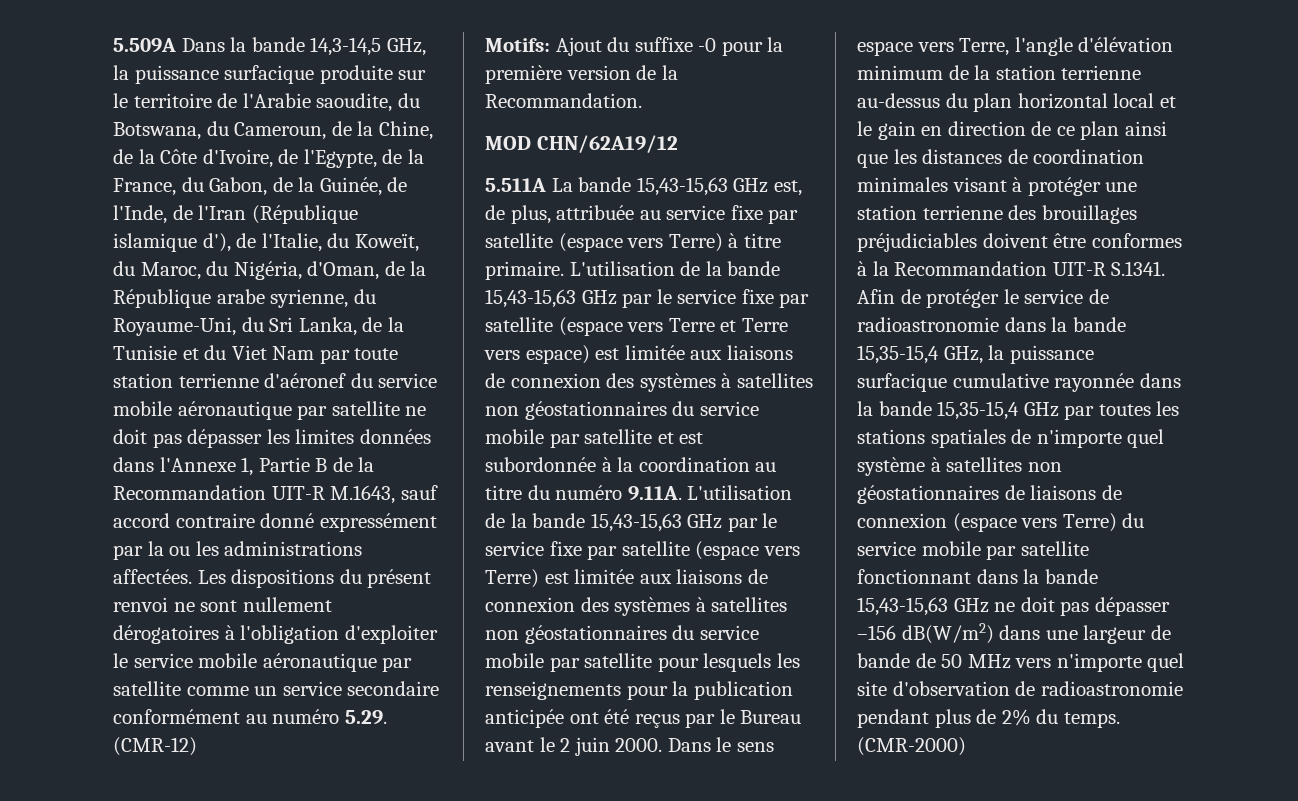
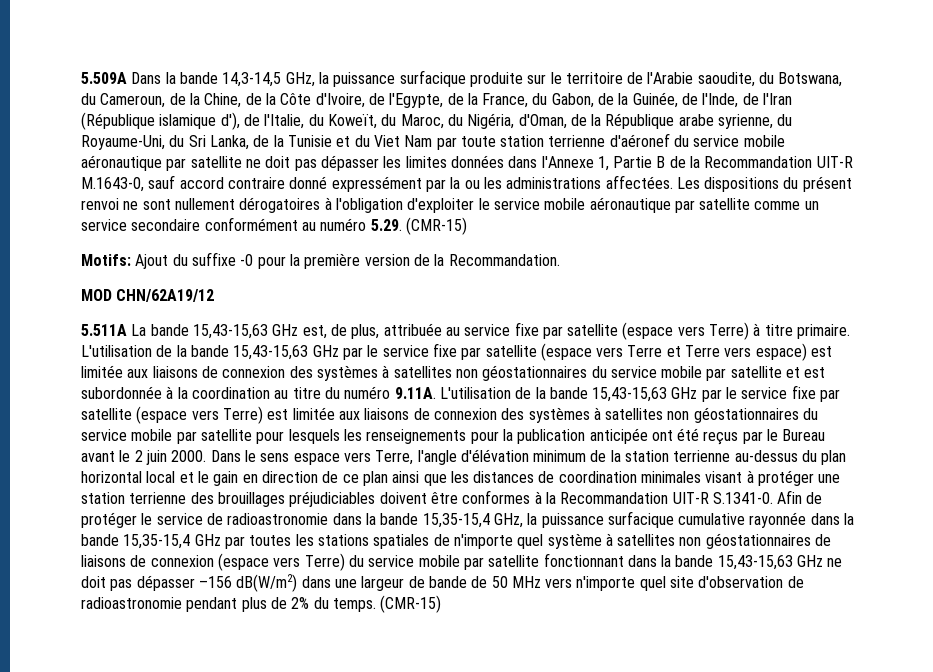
- 5.509A Dans la bande 14,3-14,5 GHz, la puissance surfacique produite sur le territoire de l'Arabie saoudite, du Botswana, du Cameroun, de la Chine, de la Côte d'Ivoire, de l'Egypte, de la France, du Gabon, de la Guinée, de l'Inde, de l'Iran (République islamique d'), de l'Italie, du Koweït, du Maroc, du Nigéria, d'Oman, de la République arabe syrienne, du Royaume-Uni, du Sri Lanka, de la Tunisie et du Viet Nam par toute station terrienne d'aéronef du service mobile aéronautique par satellite ne doit pas dépasser les limites données dans l'Annexe 1, Partie B de la Recommandation UIT-R M.1643, sauf accord contraire donné expressément par la ou les administrations affectées.
+ 5.509A Dans la bande 14,3-14,5 GHz, la puissance surfacique produite sur le territoire de l'Arabie saoudite, du Botswana, du Cameroun, de la Chine, de la Côte d'Ivoire, de l'Egypte, de la France, du Gabon, de la Guinée, de l'Inde, de l'Iran (République islamique d'), de l'Italie, du Koweït, du Maroc, du Nigéria, d'Oman, de la République arabe syrienne, du Royaume-Uni, du Sri Lanka, de la Tunisie et du Viet Nam par toute station terrienne d'aéronef du service mobile aéronautique par satellite ne doit pas dépasser les limites données dans l'Annexe 1, Partie B de la Recommandation UIT-R M.1643-0, sauf accord contraire donné expressément par la ou les administrations affectées.
- Les dispositions du présent renvoi ne sont nullement dérogatoires à l'obligation d'exploiter le service mobile aéronautique par satellite comme un service secondaire conformément au numéro 5.29. (CMR-12)
+ Les dispositions du présent renvoi ne sont nullement dérogatoires à l'obligation d'exploiter le service mobile aéronautique par satellite comme un service secondaire conformément au numéro 5.29. (CMR-15)
- Dans le sens espace vers Terre, l'angle d'élévation minimum de la station terrienne au-dessus du plan horizontal local et le gain en direction de ce plan ainsi que les distances de coordination minimales visant à protéger une station terrienne des brouillages préjudiciables doivent être conformes à la Recommandation UIT-R S.1341. Afin de protéger le service de radioastronomie dans la bande 15,35-15,4 GHz, la puissance surfacique cumulative rayonnée dans la bande 15,35-15,4 GHz par toutes les stations spatiales de n'importe quel système à satellites non géostationnaires de liaisons de connexion (espace vers Terre) du service mobile par satellite fonctionnant dans la bande 15,43-15,63 GHz ne doit pas dépasser –156 dB(W/m2) dans une largeur de bande de 50 MHz vers n'importe quel site d'observation de radioastronomie pendant plus de 2% du temps. (CMR-2000)
+ Dans le sens espace vers Terre, l'angle d'élévation minimum de la station terrienne au-dessus du plan horizontal local et le gain en direction de ce plan ainsi que les distances de coordination minimales visant à protéger une station terrienne des brouillages préjudiciables doivent être conformes à la Recommandation UIT-R S.1341-0. Afin de protéger le service de radioastronomie dans la bande 15,35-15,4 GHz, la puissance surfacique cumulative rayonnée dans la bande 15,35-15,4 GHz par toutes les stations spatiales de n'importe quel système à satellites non géostationnaires de liaisons de connexion (espace vers Terre) du service mobile par satellite fonctionnant dans la bande 15,43-15,63 GHz ne doit pas dépasser –156 dB(W/m2) dans une largeur de bande de 50 MHz vers n'importe quel site d'observation de radioastronomie pendant plus de 2% du temps. (CMR-15)

